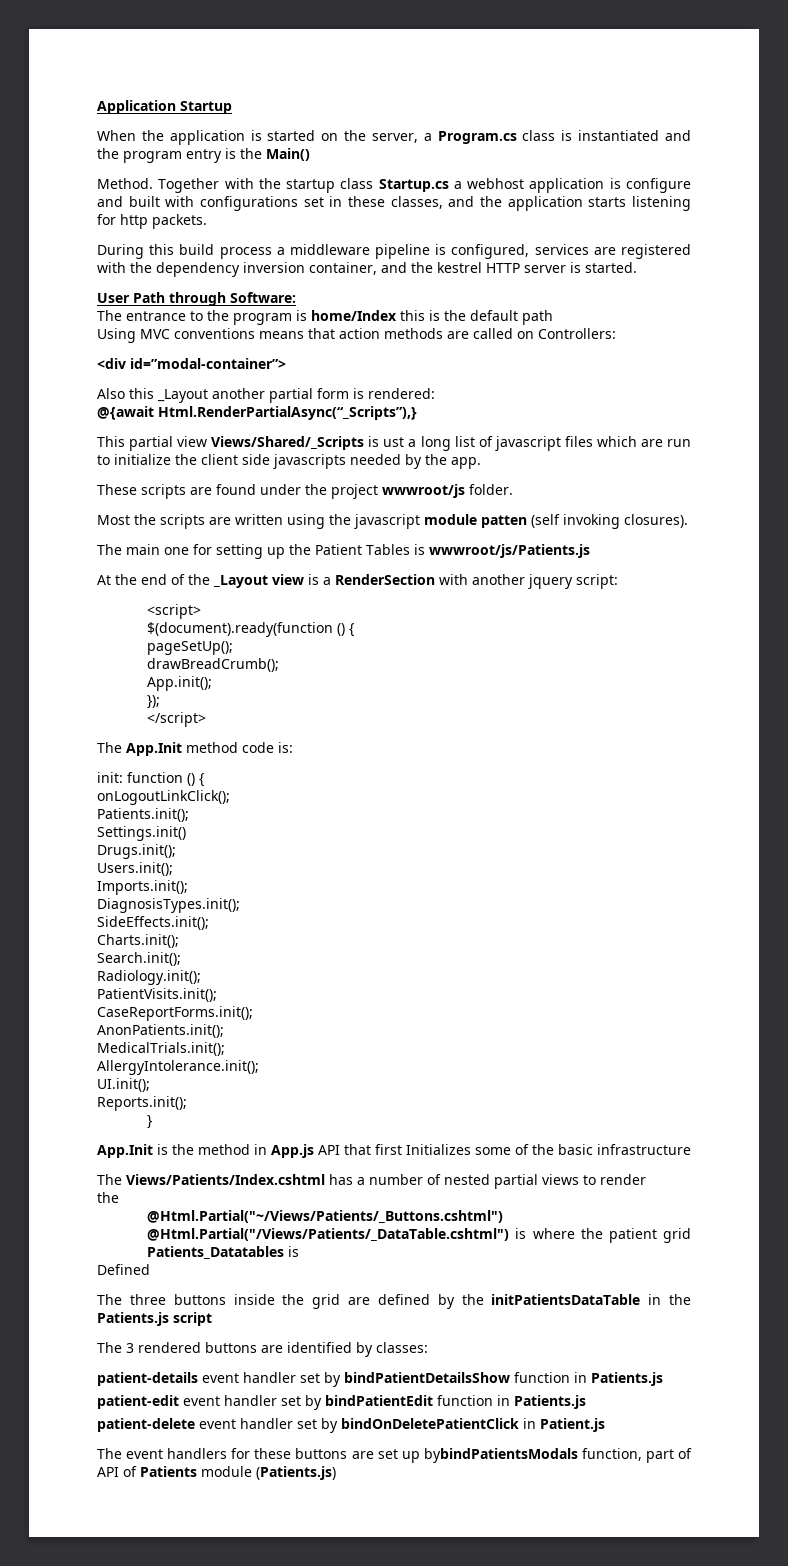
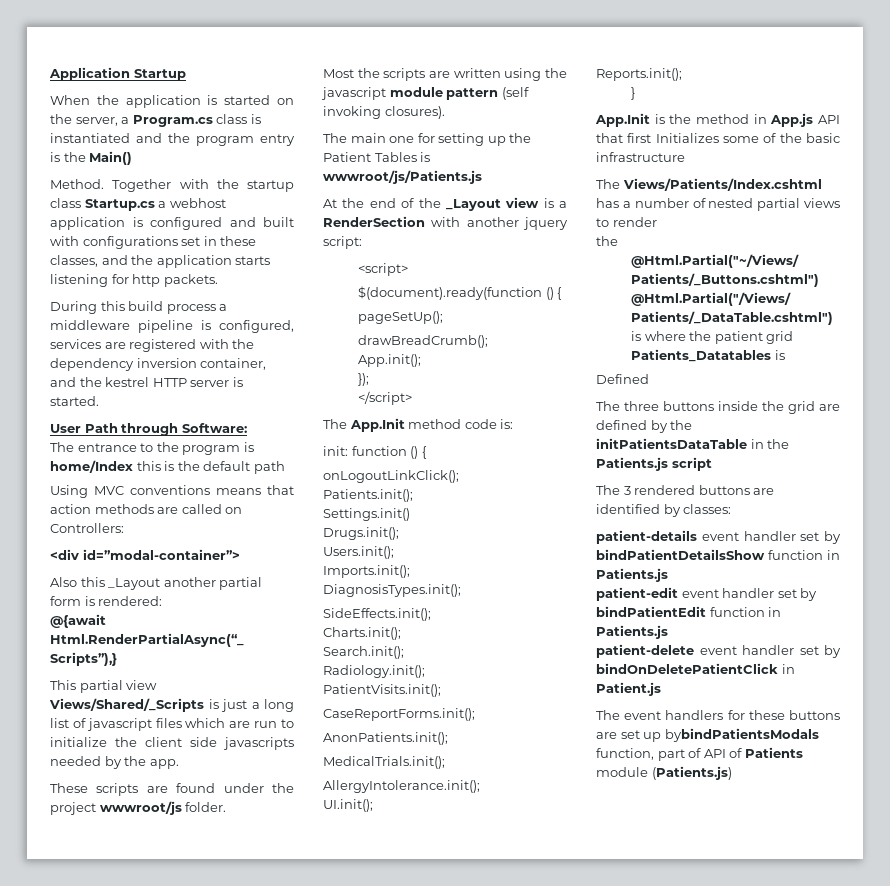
- Together with the startup class Startup.cs a webhost application is configure and built with configurations set in these classes, and the application starts listening for http packets.
+ Together with the startup class Startup.cs a webhost application is configured and built with configurations set in these classes, and the application starts listening for http packets.
- This partial view Views/Shared/_Scripts is ust a long list of javascript files which are run to initialize the client side javascripts needed by the app.
+ This partial view Views/Shared/_Scripts is just a long list of javascript files which are run to initialize the client side javascripts needed by the app.
- Most the scripts are written using the javascript module patten (self invoking closures).
+ Most the scripts are written using the javascript module pattern (self invoking closures).

